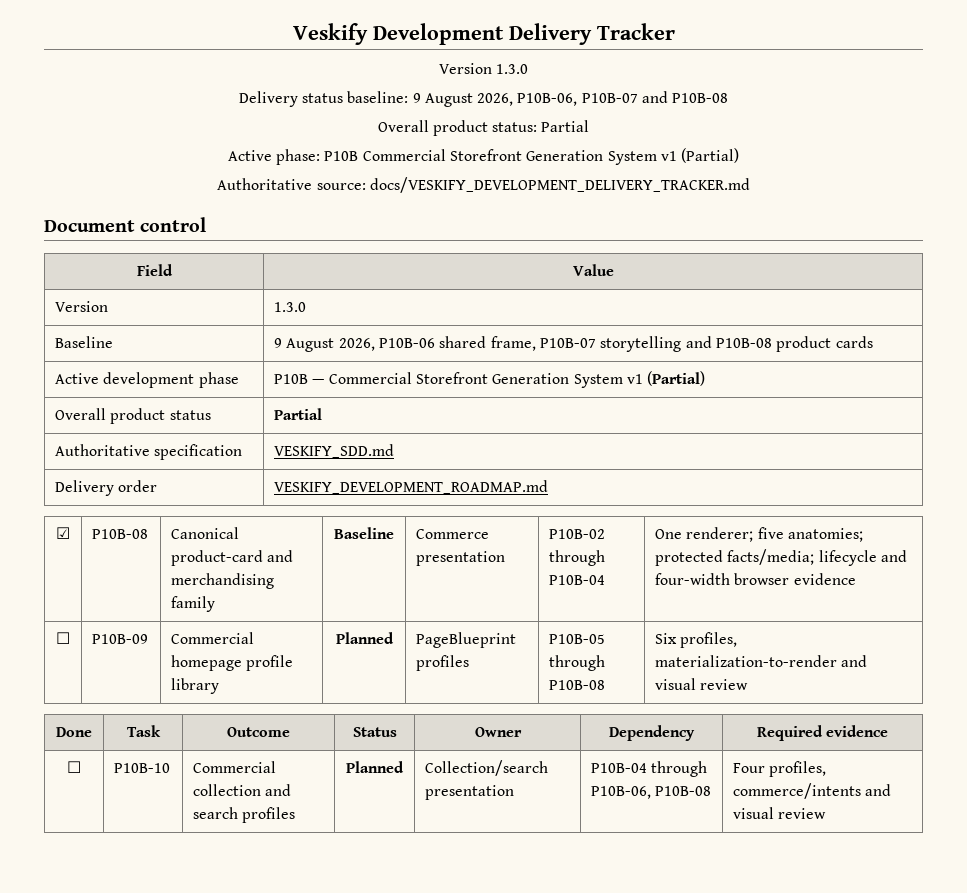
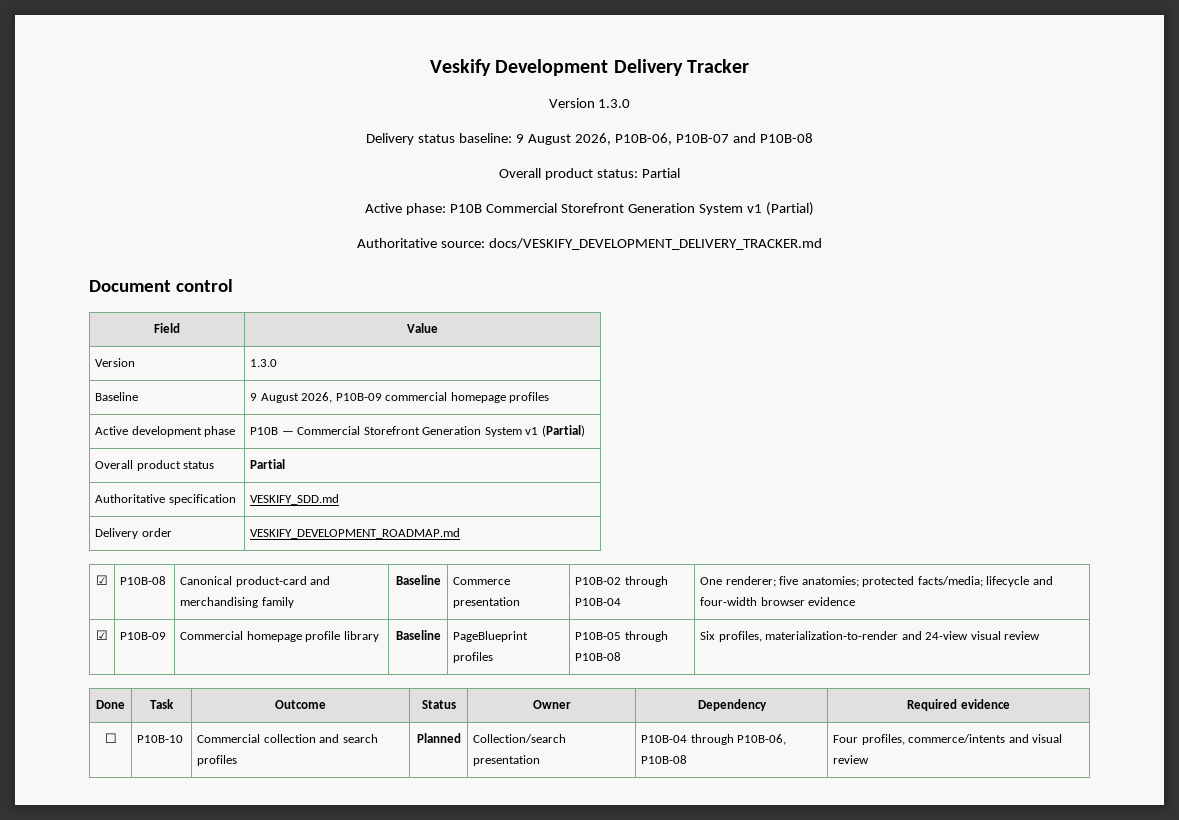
- Baseline | 9 August 2026, P10B-06 shared frame, P10B-07 storytelling and P10B-08 product cards
+ Baseline | 9 August 2026, P10B-09 commercial homepage profiles
- ☐ | P10B-09 | Commercial homepage profile library | Planned | PageBlueprint profiles | P10B-05 through P10B-08 | Six profiles, materialization-to-render and visual review
+ ☑ | P10B-09 | Commercial homepage profile library | Baseline | PageBlueprint profiles | P10B-05 through P10B-08 | Six profiles, materialization-to-render and 24-view visual review

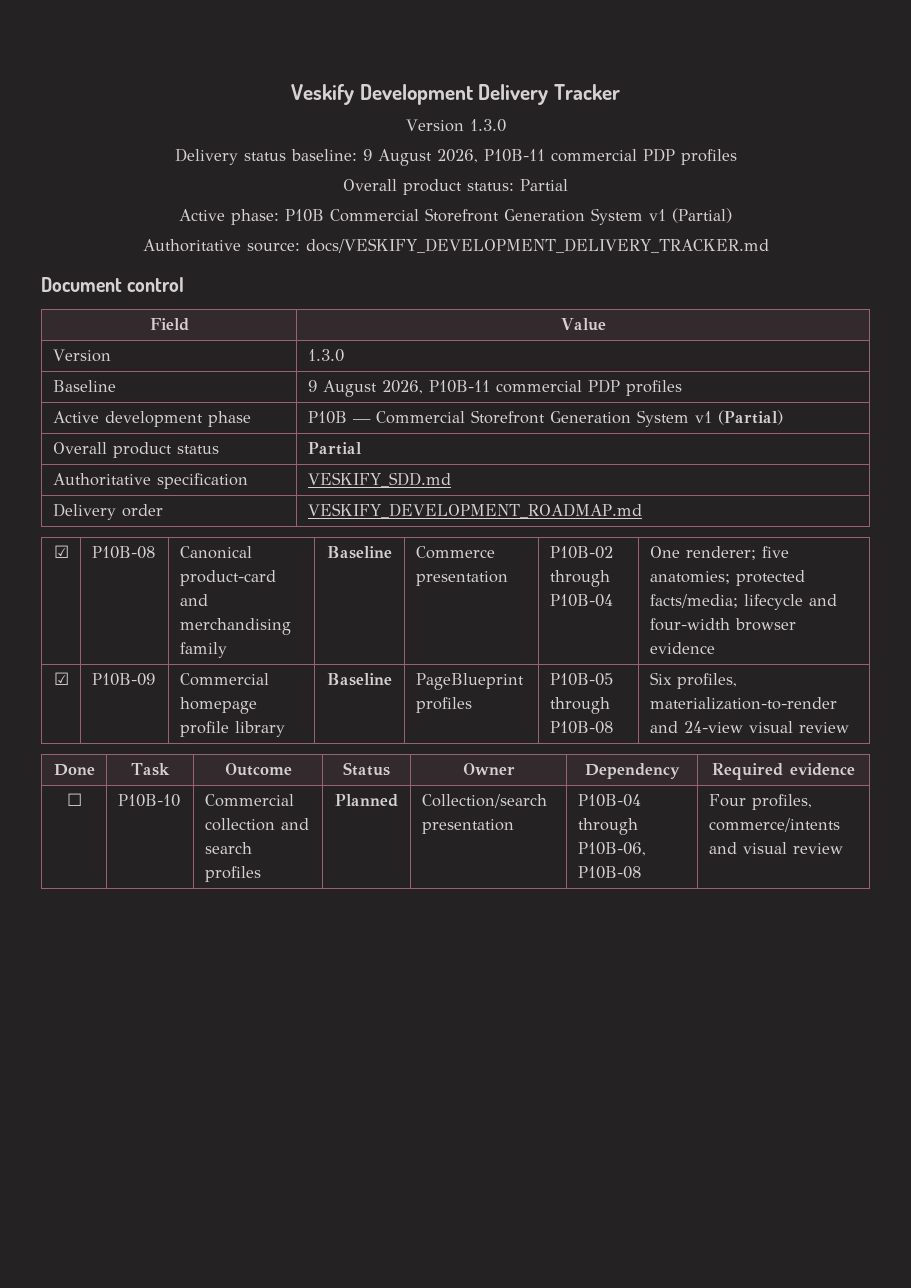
- Delivery status baseline: 9 August 2026, P10B-06, P10B-07 and P10B-08
+ Delivery status baseline: 9 August 2026, P10B-11 commercial PDP profiles
- Baseline | 9 August 2026, P10B-09 commercial homepage profiles
+ Baseline | 9 August 2026, P10B-11 commercial PDP profiles

